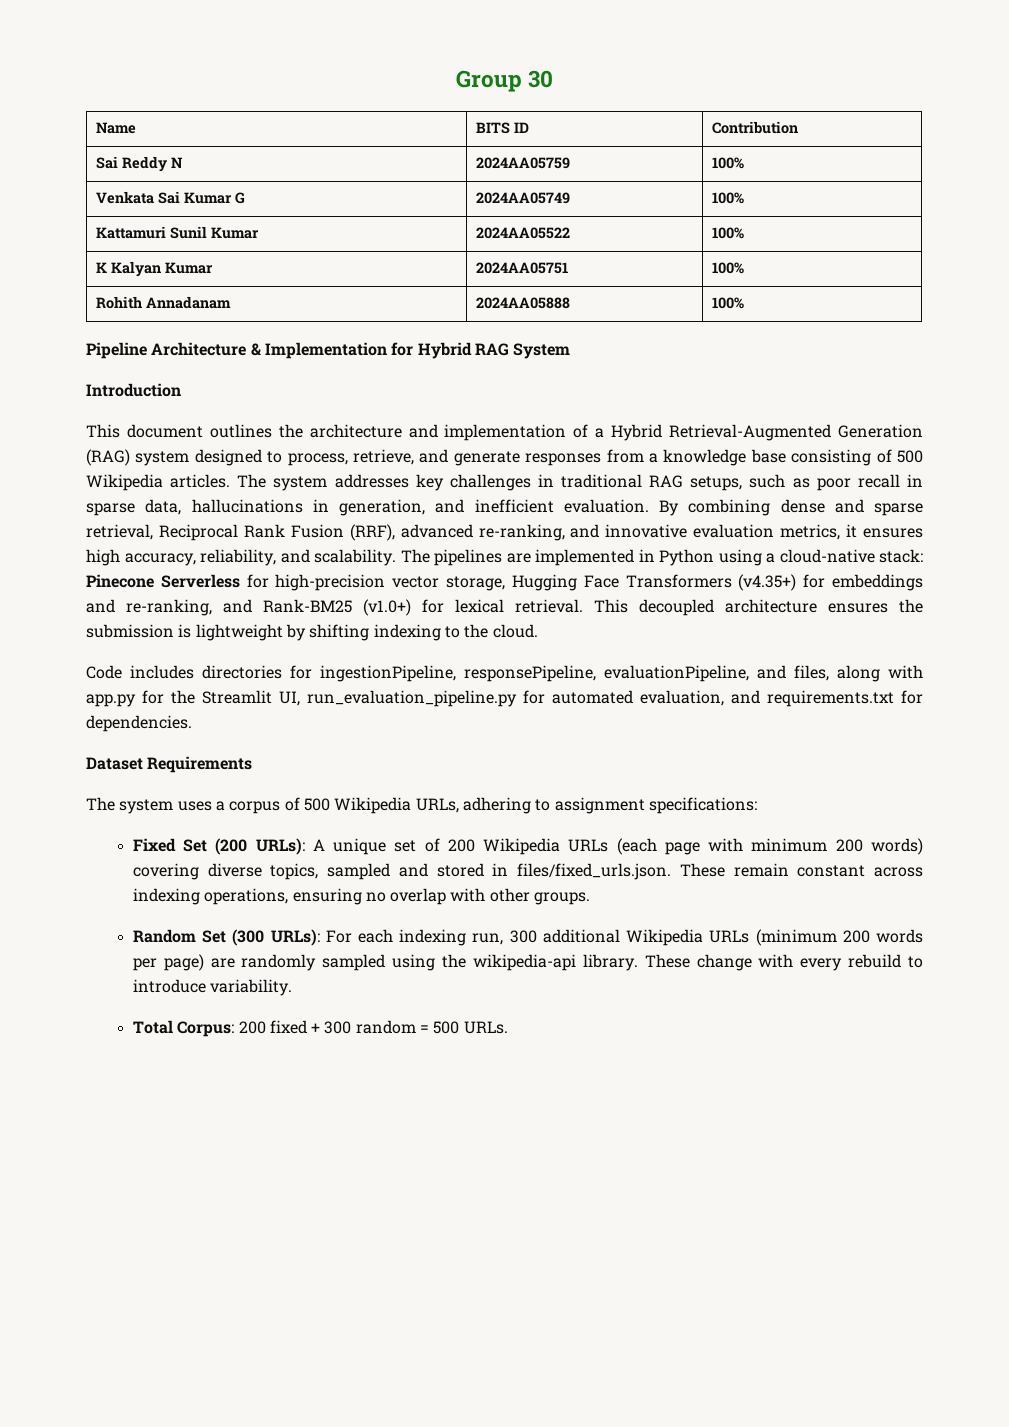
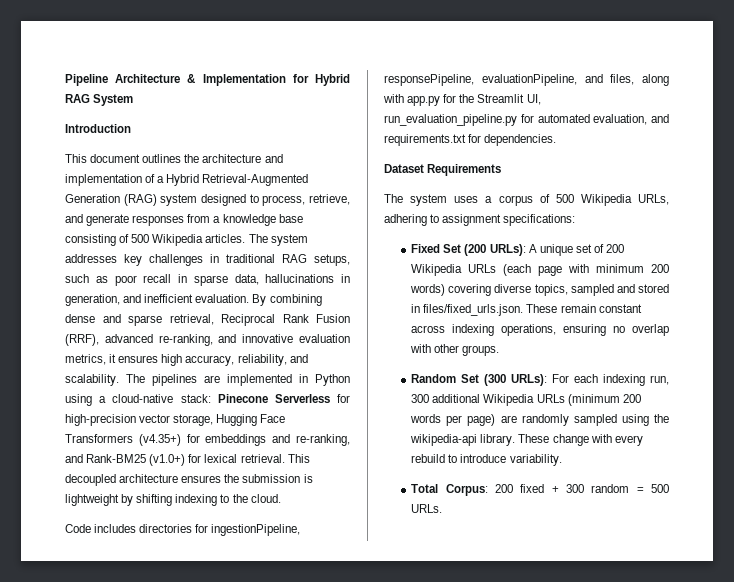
- Group 30
- Name | BITS ID | Contribution
- Sai Reddy N | 2024AA05759 | 100%
- Venkata Sai Kumar G | 2024AA05749 | 100%
- Kattamuri Sunil Kumar | 2024AA05522 | 100%
- K Kalyan Kumar | 2024AA05751 | 100%
- Rohith Annadanam | 2024AA05888 | 100%

